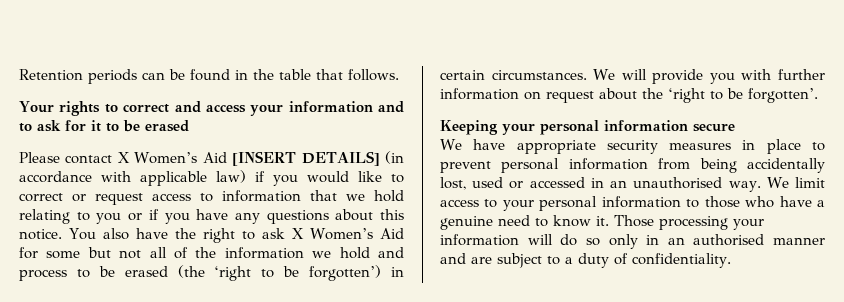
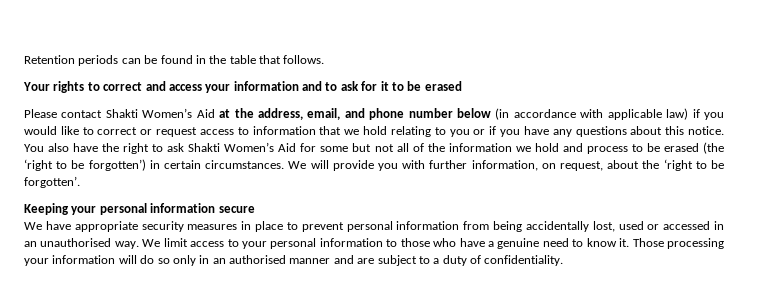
- Please contact X Women’s Aid [INSERT DETAILS] (in accordance with applicable law) if you would like to correct or request access to information that we hold relating to you or if you have any questions about this notice.
+ Please contact Shakti Women’s Aid at the address, email, and phone number below (in accordance with applicable law) if you would like to correct or request access to information that we hold relating to you or if you have any questions about this notice.
- You also have the right to ask X Women’s Aid for some but not all of the information we hold and process to be erased (the ‘right to be forgotten’) in certain circumstances.
+ You also have the right to ask Shakti Women’s Aid for some but not all of the information we hold and process to be erased (the ‘right to be forgotten’) in certain circumstances.
- We will provide you with further information on request about the ‘right to be forgotten’.
+ We will provide you with further information, on request, about the ‘right to be forgotten’.

